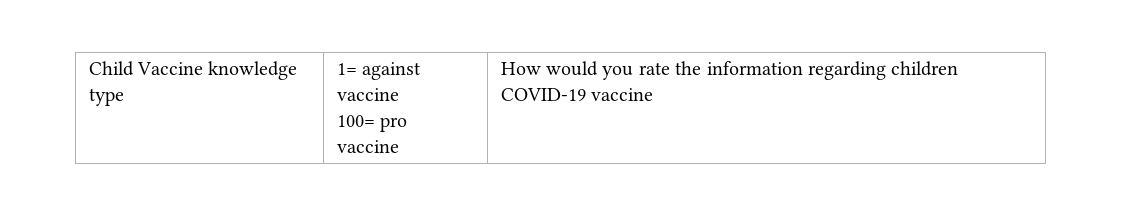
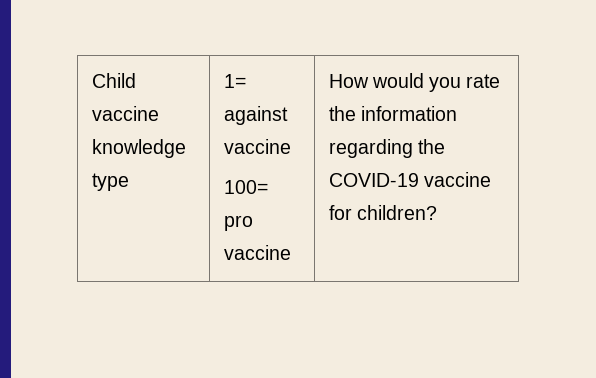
- Child Vaccine knowledge type | 1= against vaccine
- 100= pro vaccine | How would you rate the information regarding children COVID-19 vaccine
+ Child vaccine knowledge type | 1= against vaccine
+ 100= pro vaccine | How would you rate the information regarding the COVID-19 vaccine for children?

